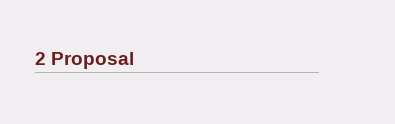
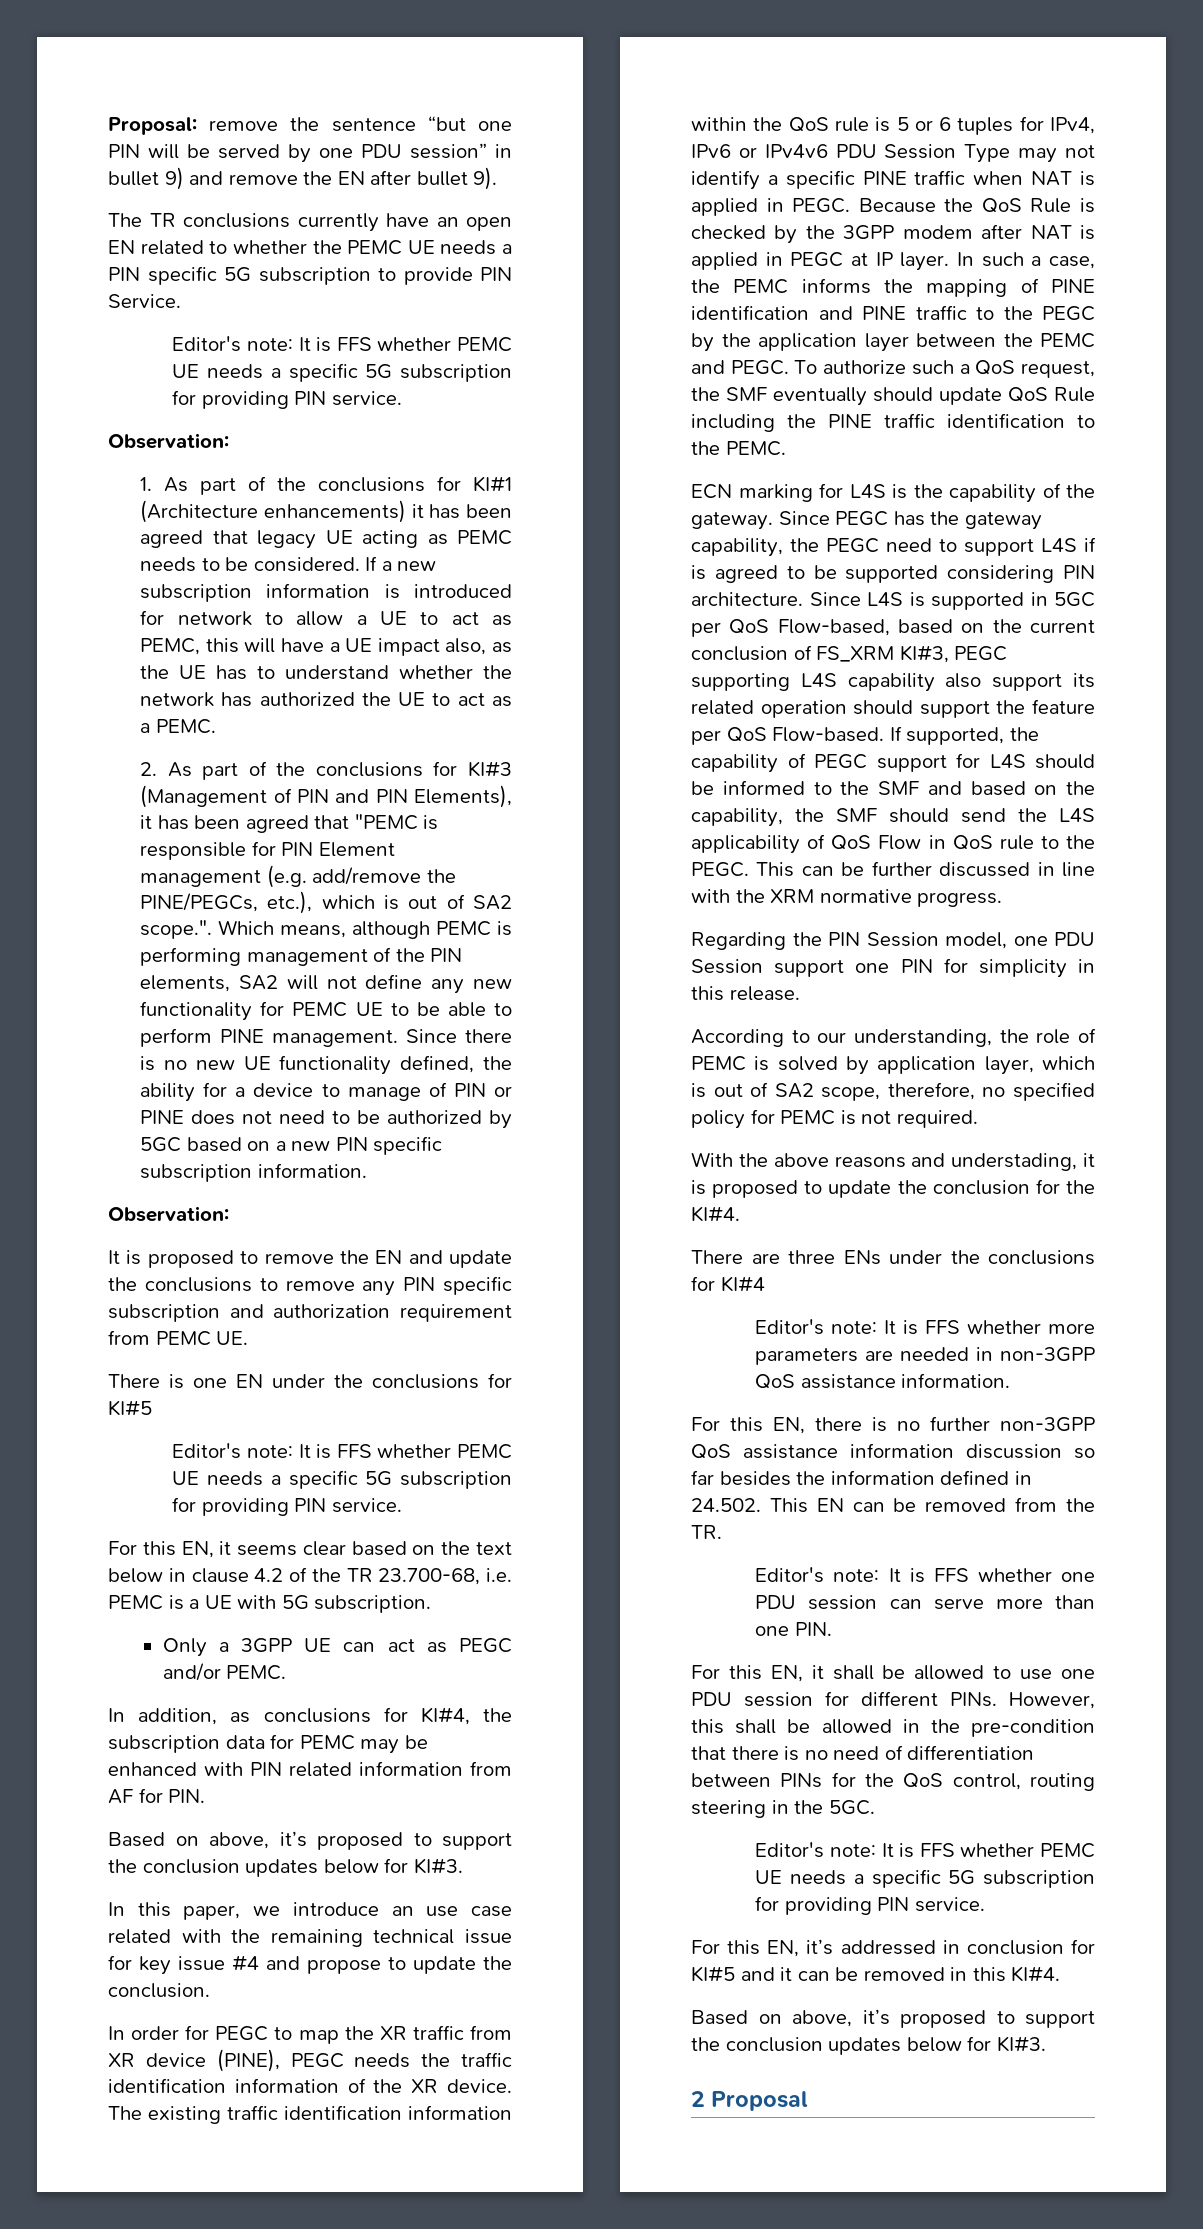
+ Proposal: remove the sentence “but one PIN will be served by one PDU session” in bullet 9) and remove the EN after bullet 9).
+ The TR conclusions currently have an open EN related to whether the PEMC UE needs a PIN specific 5G subscription to provide PIN Service.
+ Editor's note: It is FFS whether PEMC UE needs a specific 5G subscription for providing PIN service.
+ Observation:
+ 1. As part of the conclusions for KI#1 (Architecture enhancements) it has been agreed that legacy UE acting as PEMC needs to be considered. If a new subscription information is introduced for network to allow a UE to act as PEMC, this will have a UE impact also, as the UE has to understand whether the network has authorized the UE to act as a PEMC.
+ 2. As part of the conclusions for KI#3 (Management of PIN and PIN Elements), it has been agreed that "PEMC is responsible for PIN Element management (e.g. add/remove the PINE/PEGCs, etc.), which is out of SA2 scope.". Which means, although PEMC is performing management of the PIN elements, SA2 will not define any new functionality for PEMC UE to be able to perform PINE management. Since there is no new UE functionality defined, the ability for a device to manage of PIN or PINE does not need to be authorized by 5GC based on a new PIN specific subscription information.
+ Observation:
+ It is proposed to remove the EN and update the conclusions to remove any PIN specific subscription and authorization requirement from PEMC UE.
+ There is one EN under the conclusions for KI#5
+ Editor's note: It is FFS whether PEMC UE needs a specific 5G subscription for providing PIN service.
+ For this EN, it seems clear based on the text below in clause 4.2 of the TR 23.700-68, i.e. PEMC is a UE with 5G subscription.
+ Only a 3GPP UE can act as PEGC and/or PEMC.
+ In addition, as conclusions for KI#4, the subscription data for PEMC may be enhanced with PIN related information from AF for PIN.
+ Based on above, it’s proposed to support the conclusion updates below for KI#3.
+ In this paper, we introduce an use case related with the remaining technical issue for key issue #4 and propose to update the conclusion.
+ In order for PEGC to map the XR traffic from XR device (PINE), PEGC needs the traffic identification information of the XR device. The existing traffic identification information within the QoS rule is 5 or 6 tuples for IPv4, IPv6 or IPv4v6 PDU Session Type may not identify a specific PINE traffic when NAT is applied in PEGC. Because the QoS Rule is checked by the 3GPP modem after NAT is applied in PEGC at IP layer. In such a case, the PEMC informs the mapping of PINE identification and PINE traffic to the PEGC by the application layer between the PEMC and PEGC. To authorize such a QoS request, the SMF eventually should update QoS Rule including the PINE traffic identification to the PEMC.
+ ECN marking for L4S is the capability of the gateway. Since PEGC has the gateway capability, the PEGC need to support L4S if is agreed to be supported considering PIN architecture. Since L4S is supported in 5GC per QoS Flow-based, based on the current conclusion of FS_XRM KI#3, PEGC supporting L4S capability also support its related operation should support the feature per QoS Flow-based. If supported, the capability of PEGC support for L4S should be informed to the SMF and based on the capability, the SMF should send the L4S applicability of QoS Flow in QoS rule to the PEGC. This can be further discussed in line with the XRM normative progress.
+ Regarding the PIN Session model, one PDU Session support one PIN for simplicity in this release.
+ According to our understanding, the role of PEMC is solved by application layer, which is out of SA2 scope, therefore, no specified policy for PEMC is not required.
+ With the above reasons and understading, it is proposed to update the conclusion for the KI#4.
+ There are three ENs under the conclusions for KI#4
+ Editor's note: It is FFS whether more parameters are needed in non-3GPP QoS assistance information.
+ For this EN, there is no further non-3GPP QoS assistance information discussion so far besides the information defined in 24.502. This EN can be removed from the TR.
+ Editor's note: It is FFS whether one PDU session can serve more than one PIN.
+ For this EN, it shall be allowed to use one PDU session for different PINs. However, this shall be allowed in the pre-condition that there is no need of differentiation between PINs for the QoS control, routing steering in the 5GC.
+ Editor's note: It is FFS whether PEMC UE needs a specific 5G subscription for providing PIN service.
+ For this EN, it’s addressed in conclusion for KI#5 and it can be removed in this KI#4.
+ Based on above, it’s proposed to support the conclusion updates below for KI#3.

